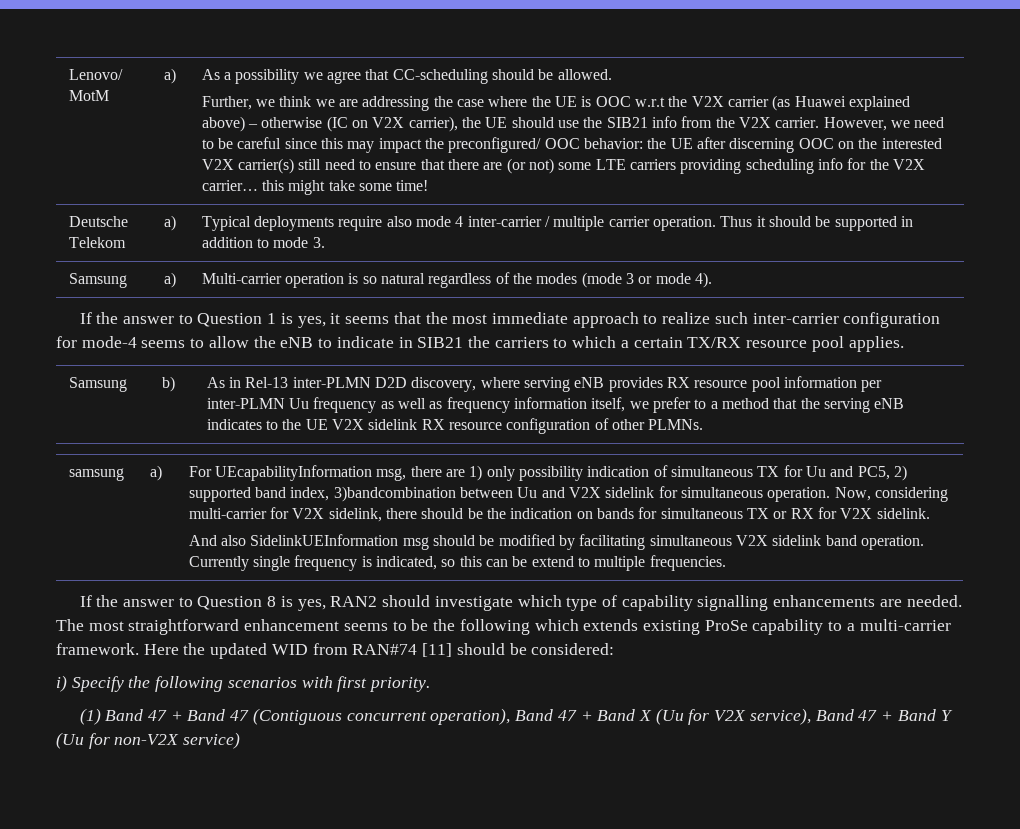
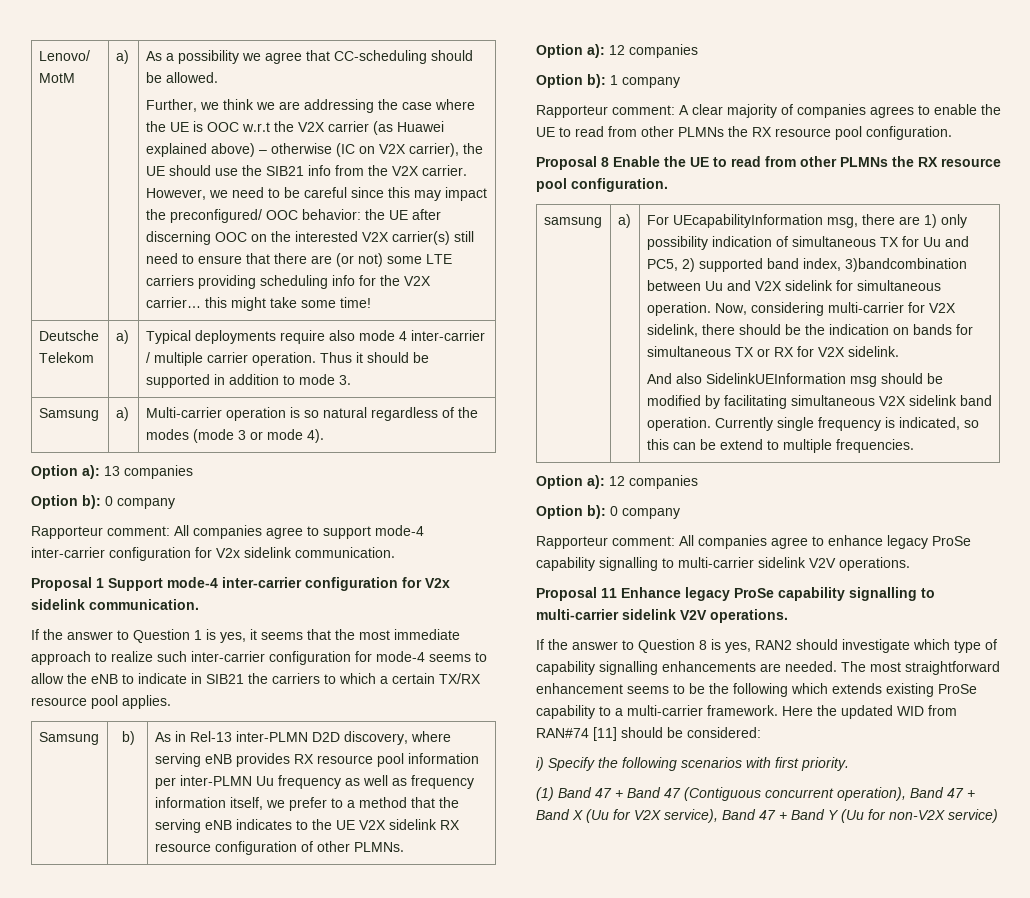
+ Option a): 13 companies
+ Option b): 0 company
+ Rapporteur comment: All companies agree to support mode-4 inter-carrier configuration for V2x sidelink communication.
+ Proposal 1 Support mode-4 inter-carrier configuration for V2x sidelink communication.
  As in Rel-13 inter-PLMN D2D discovery, where serving eNB provides RX resource pool information per inter-PLMN Uu frequency as well as frequency information itself, we prefer to a method that the serving eNB indicates to the UE V2X sidelink RX resource configuration of other PLMNs.
+ Option a): 12 companies
+ Option b): 1 company
+ Rapporteur comment: A clear majority of companies agrees to enable the UE to read from other PLMNs the RX resource pool configuration.
+ Proposal 8 Enable the UE to read from other PLMNs the RX resource pool configuration.
  Currently single frequency is indicated, so this can be extend to multiple frequencies.
+ Option a): 12 companies
+ Option b): 0 company
+ Rapporteur comment: All companies agree to enhance legacy ProSe capability signalling to multi-carrier sidelink V2V operations.
+ Proposal 11 Enhance legacy ProSe capability signalling to multi-carrier sidelink V2V operations.

